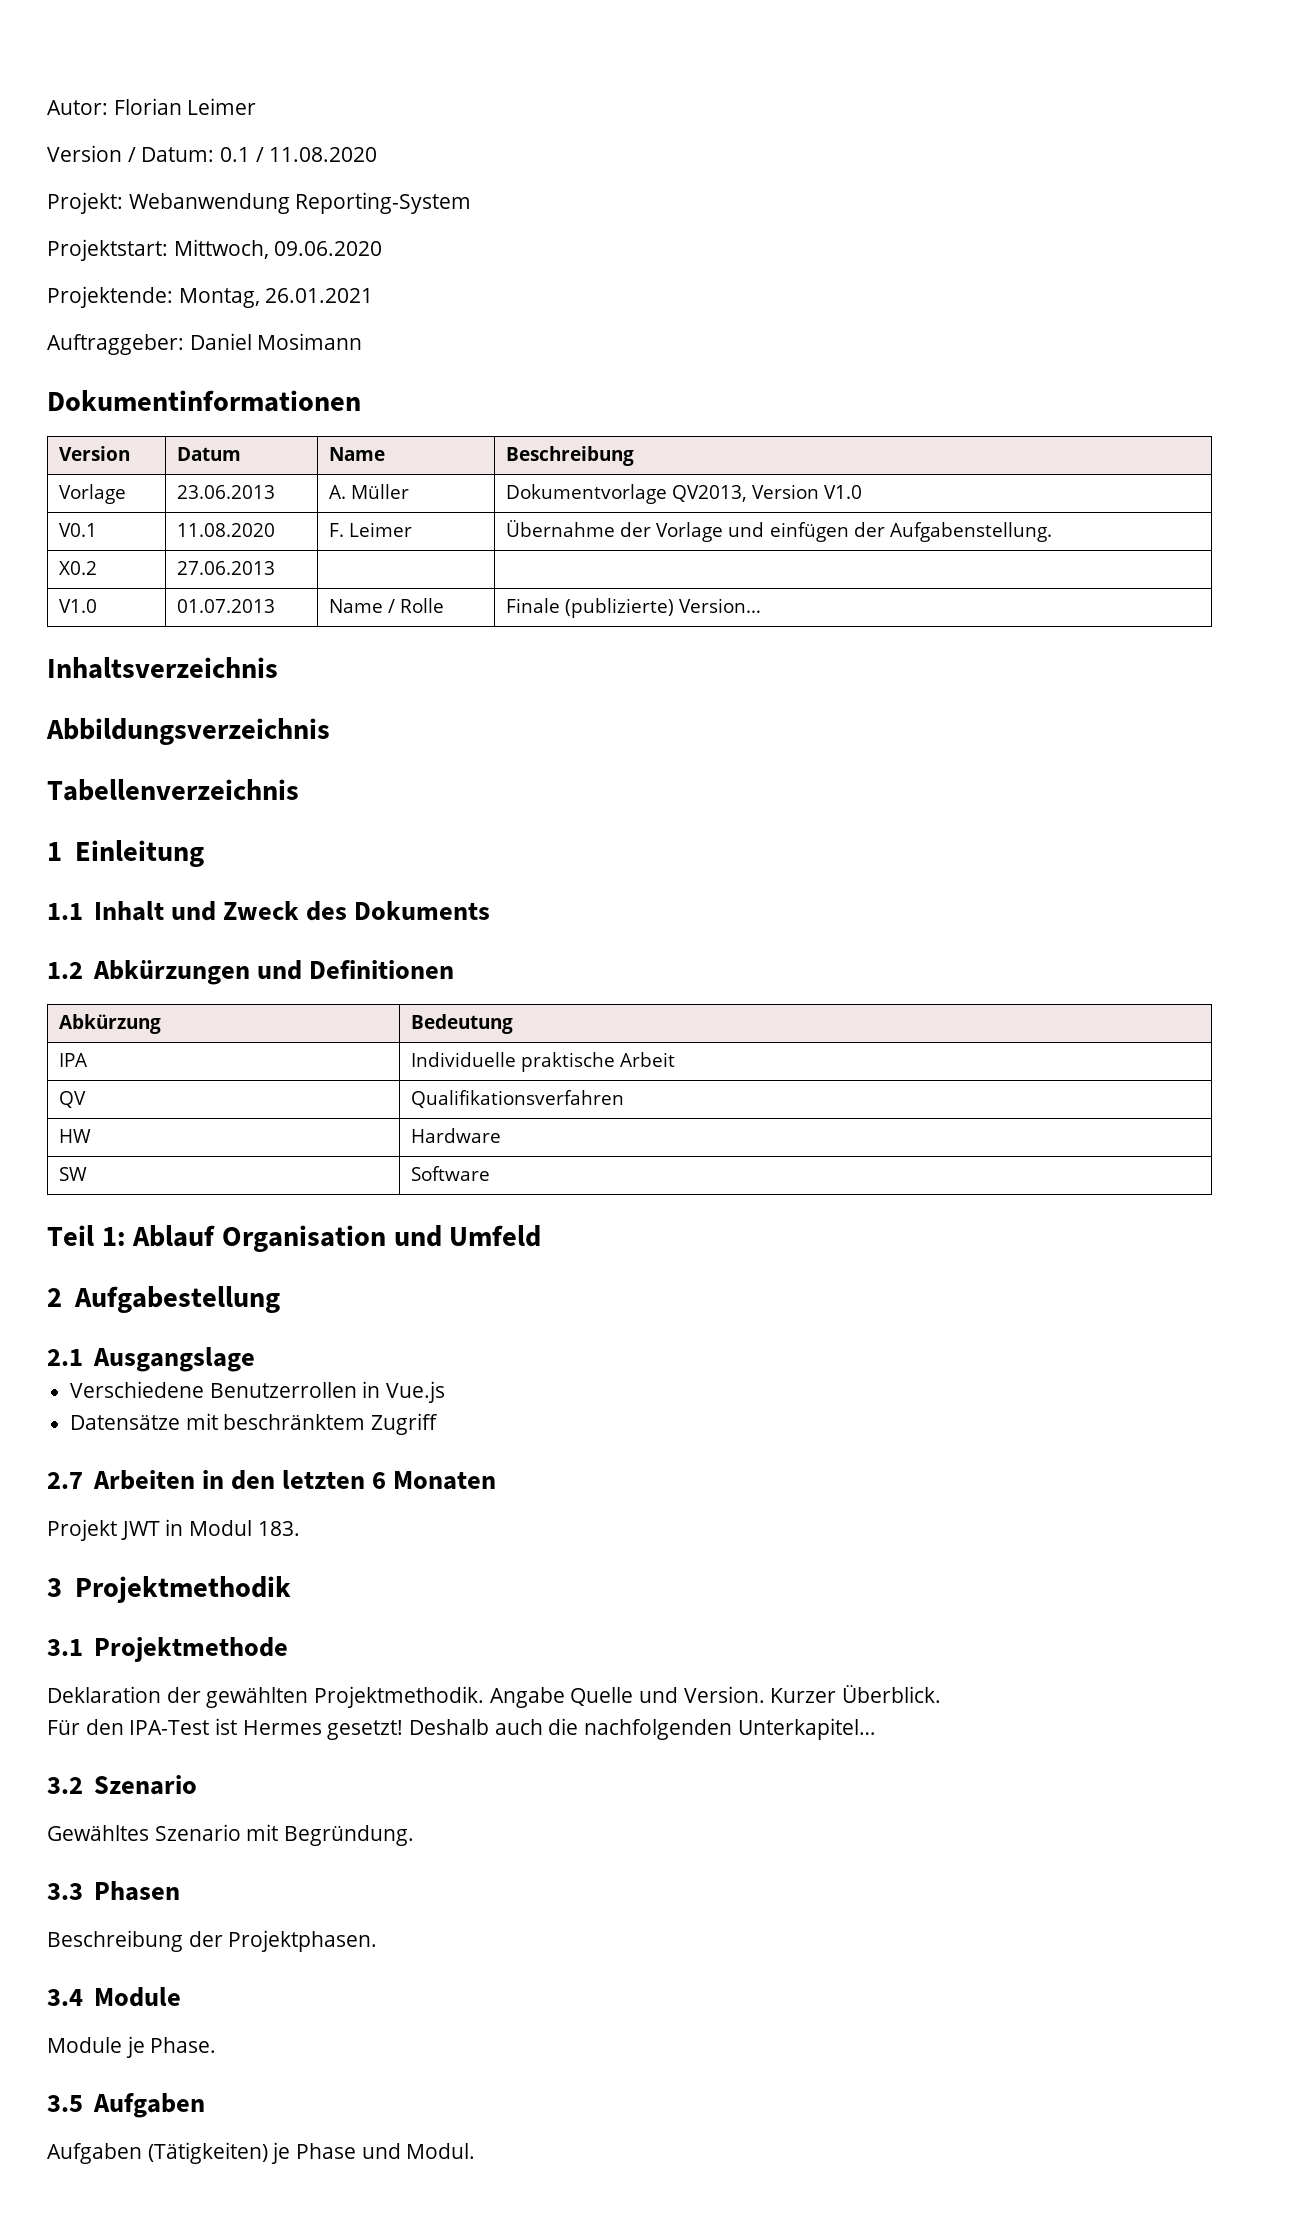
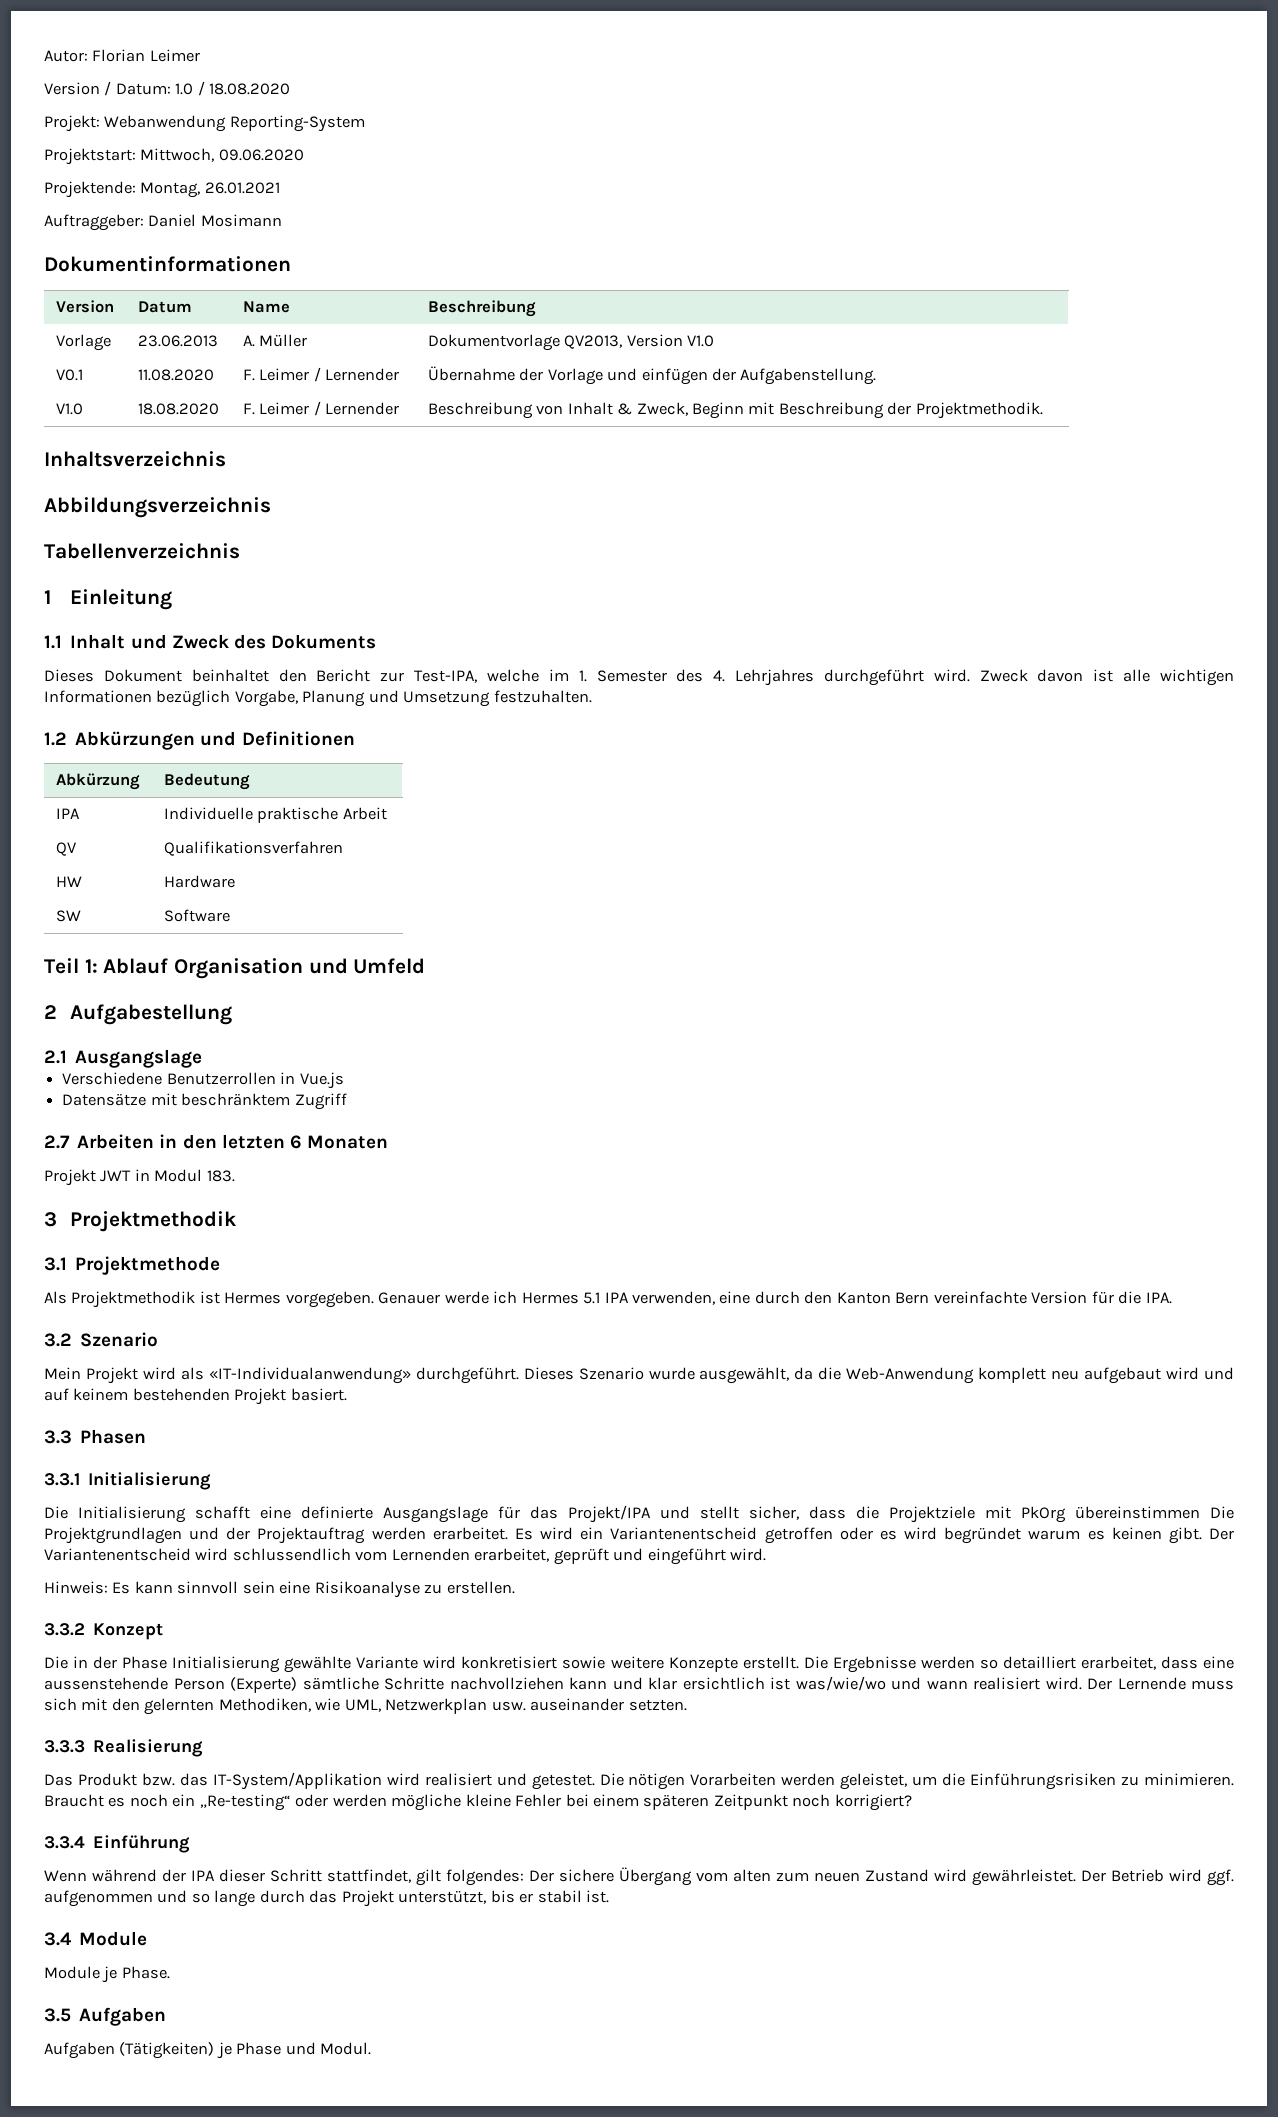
- Version / Datum: 0.1 / 11.08.2020
+ Version / Datum: 1.0 / 18.08.2020
- V0.1 | 11.08.2020 | F. Leimer | Übernahme der Vorlage und einfügen der Aufgabenstellung.
+ V0.1 | 11.08.2020 | F. Leimer / Lernender | Übernahme der Vorlage und einfügen der Aufgabenstellung.
- X0.2 | 27.06.2013 | |
- V1.0 | 01.07.2013 | Name / Rolle | Finale (publizierte) Version…
+ V1.0 | 18.08.2020 | F. Leimer / Lernender | Beschreibung von Inhalt & Zweck, Beginn mit Beschreibung der Projektmethodik.
+ Dieses Dokument beinhaltet den Bericht zur Test-IPA, welche im 1. Semester des 4. Lehrjahres durchgeführt wird. Zweck davon ist alle wichtigen Informationen bezüglich Vorgabe, Planung und Umsetzung festzuhalten.
- Deklaration der gewählten Projektmethodik. Angabe Quelle und Version. Kurzer Überblick.
- Für den IPA-Test ist Hermes gesetzt! Deshalb auch die nachfolgenden Unterkapitel…
+ Als Projektmethodik ist Hermes vorgegeben. Genauer werde ich Hermes 5.1 IPA verwenden, eine durch den Kanton Bern vereinfachte Version für die IPA.
  3.2 Szenario
- Gewähltes Szenario mit Begründung.
+ Mein Projekt wird als «IT-Individualanwendung» durchgeführt. Dieses Szenario wurde ausgewählt, da die Web-Anwendung komplett neu aufgebaut wird und auf keinem bestehenden Projekt basiert.
  3.3 Phasen
- Beschreibung der Projektphasen.
+ 3.3.1 Initialisierung
+ Die Initialisierung schafft eine definierte Ausgangslage für das Projekt/IPA und stellt sicher, dass die Projektziele mit PkOrg übereinstimmen Die Projektgrundlagen und der Projektauftrag werden erarbeitet. Es wird ein Variantenentscheid getroffen oder es wird begründet warum es keinen gibt. Der Variantenentscheid wird schlussendlich vom Lernenden erarbeitet, geprüft und eingeführt wird.
+ Hinweis: Es kann sinnvoll sein eine Risikoanalyse zu erstellen.
+ 3.3.2 Konzept
+ Die in der Phase Initialisierung gewählte Variante wird konkretisiert sowie weitere Konzepte erstellt. Die Ergebnisse werden so detailliert erarbeitet, dass eine aussenstehende Person (Experte) sämtliche Schritte nachvollziehen kann und klar ersichtlich ist was/wie/wo und wann realisiert wird. Der Lernende muss sich mit den gelernten Methodiken, wie UML, Netzwerkplan usw. auseinander setzten.
+ 3.3.3 Realisierung
+ Das Produkt bzw. das IT-System/Applikation wird realisiert und getestet. Die nötigen Vorarbeiten werden geleistet, um die Einführungsrisiken zu minimieren. Braucht es noch ein „Re-testing“ oder werden mögliche kleine Fehler bei einem späteren Zeitpunkt noch korrigiert?
+ 3.3.4 Einführung
+ Wenn während der IPA dieser Schritt stattfindet, gilt folgendes: Der sichere Übergang vom alten zum neuen Zustand wird gewährleistet. Der Betrieb wird ggf. aufgenommen und so lange durch das Projekt unterstützt, bis er stabil ist.

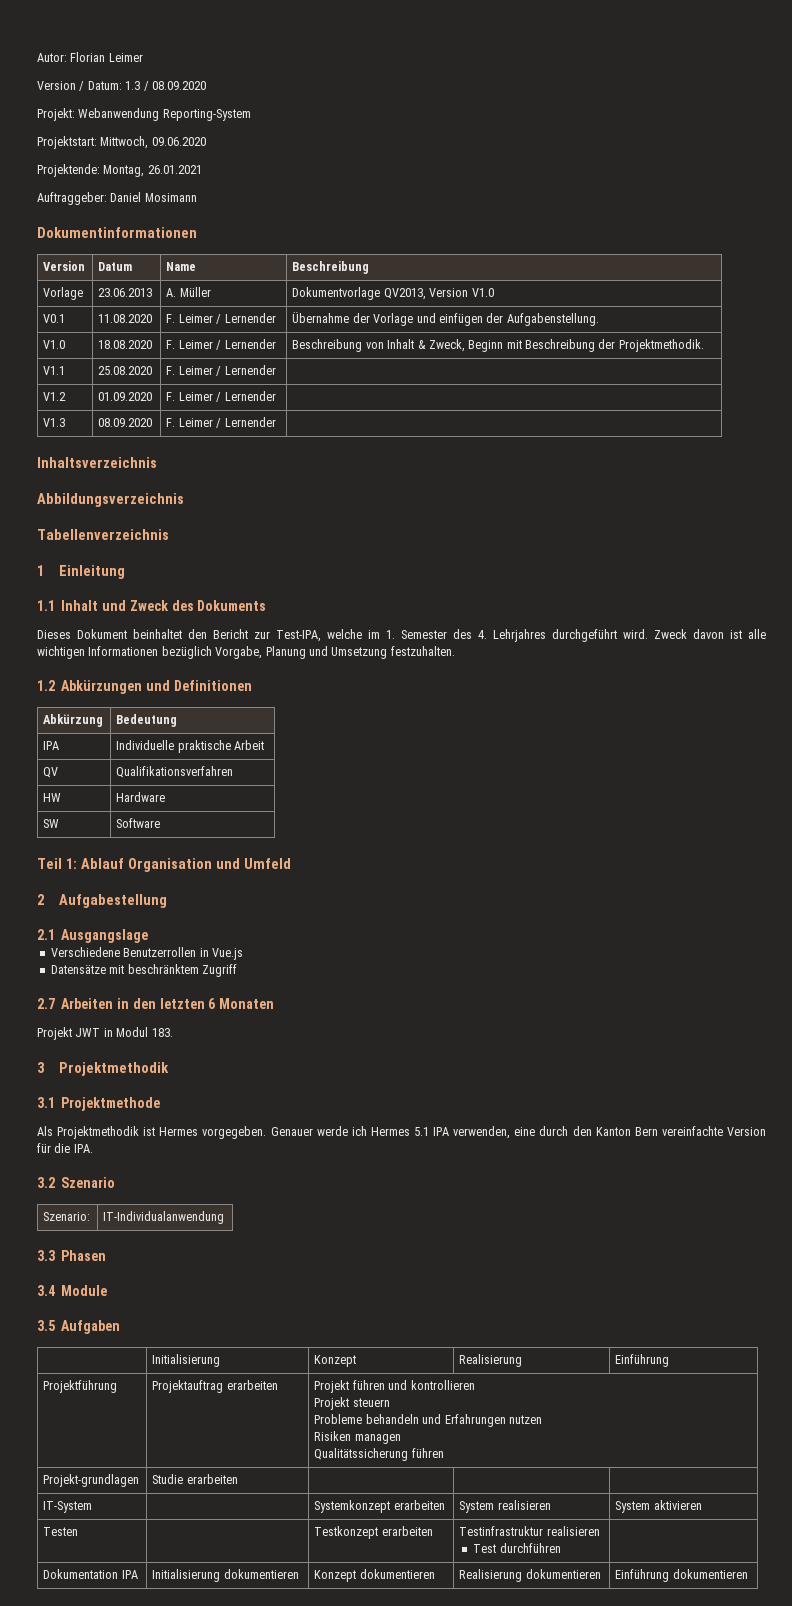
- Version / Datum: 1.0 / 18.08.2020
+ Version / Datum: 1.3 / 08.09.2020
+ V1.1 | 25.08.2020 | F. Leimer / Lernender |
+ V1.2 | 01.09.2020 | F. Leimer / Lernender |
+ V1.3 | 08.09.2020 | F. Leimer / Lernender |
- Mein Projekt wird als «IT-Individualanwendung» durchgeführt. Dieses Szenario wurde ausgewählt, da die Web-Anwendung komplett neu aufgebaut wird und auf keinem bestehenden Projekt basiert.
+ Szenario: | IT-Individualanwendung
  3.3 Phasen
- 3.3.1 Initialisierung
- Die Initialisierung schafft eine definierte Ausgangslage für das Projekt/IPA und stellt sicher, dass die Projektziele mit PkOrg übereinstimmen Die Projektgrundlagen und der Projektauftrag werden erarbeitet. Es wird ein Variantenentscheid getroffen oder es wird begründet warum es keinen gibt. Der Variantenentscheid wird schlussendlich vom Lernenden erarbeitet, geprüft und eingeführt wird.
- Hinweis: Es kann sinnvoll sein eine Risikoanalyse zu erstellen.
- 3.3.2 Konzept
- Die in der Phase Initialisierung gewählte Variante wird konkretisiert sowie weitere Konzepte erstellt. Die Ergebnisse werden so detailliert erarbeitet, dass eine aussenstehende Person (Experte) sämtliche Schritte nachvollziehen kann und klar ersichtlich ist was/wie/wo und wann realisiert wird. Der Lernende muss sich mit den gelernten Methodiken, wie UML, Netzwerkplan usw. auseinander setzten.
- 3.3.3 Realisierung
- Das Produkt bzw. das IT-System/Applikation wird realisiert und getestet. Die nötigen Vorarbeiten werden geleistet, um die Einführungsrisiken zu minimieren. Braucht es noch ein „Re-testing“ oder werden mögliche kleine Fehler bei einem späteren Zeitpunkt noch korrigiert?
- 3.3.4 Einführung
- Wenn während der IPA dieser Schritt stattfindet, gilt folgendes: Der sichere Übergang vom alten zum neuen Zustand wird gewährleistet. Der Betrieb wird ggf. aufgenommen und so lange durch das Projekt unterstützt, bis er stabil ist.
  3.4 Module
- Module je Phase.
  3.5 Aufgaben
- Aufgaben (Tätigkeiten) je Phase und Modul.
+ | Initialisierung | Konzept | Realisierung | Einführung
+ Projektführung | Projektauftrag erarbeiten | Projekt führen und kontrollieren
+ Projekt steuern
+ Probleme behandeln und Erfahrungen nutzen
+ Risiken managen
+ Qualitätssicherung führen
+ Projekt-grundlagen | Studie erarbeiten | | |
+ IT-System | | Systemkonzept erarbeiten | System realisieren | System aktivieren
+ Testen | | Testkonzept erarbeiten | Testinfrastruktur realisieren
+ Test durchführen |
+ Dokumentation IPA | Initialisierung dokumentieren | Konzept dokumentieren | Realisierung dokumentieren | Einführung dokumentieren

